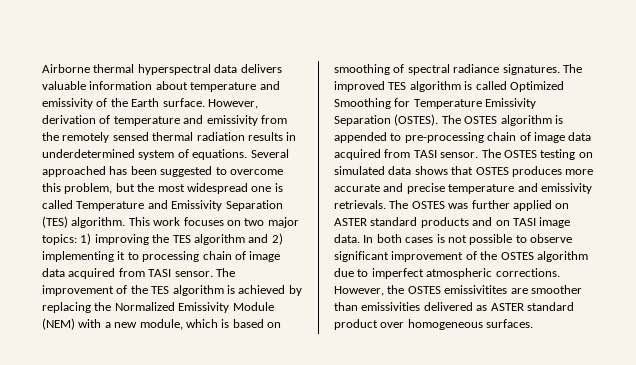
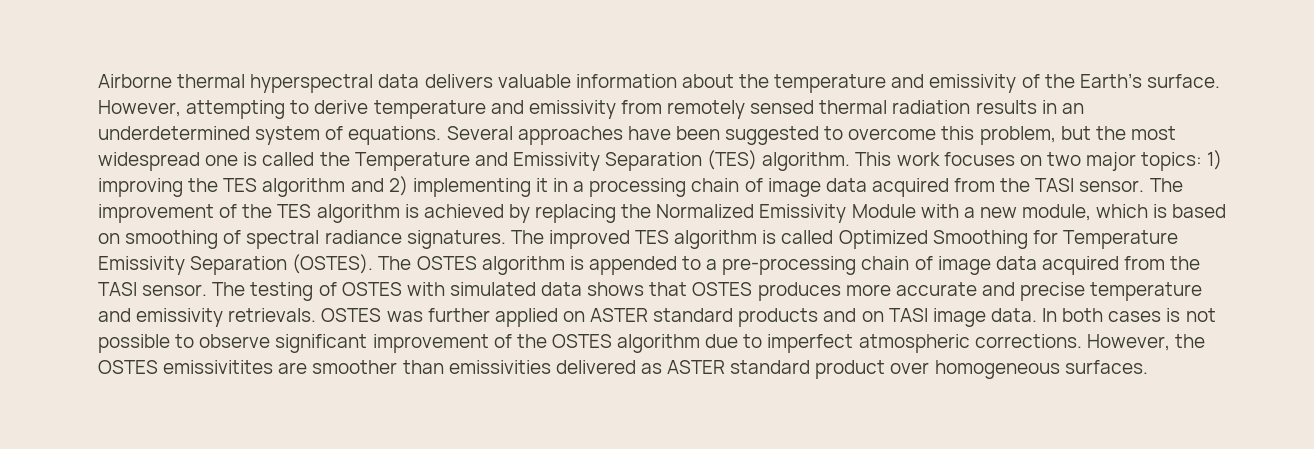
- Airborne thermal hyperspectral data delivers valuable information about temperature and emissivity of the Earth surface.
+ Airborne thermal hyperspectral data delivers valuable information about the temperature and emissivity of the Earth’s surface.
- However, derivation of temperature and emissivity from the remotely sensed thermal radiation results in underdetermined system of equations.
+ However, attempting to derive temperature and emissivity from remotely sensed thermal radiation results in an underdetermined system of equations.
- Several approached has been suggested to overcome this problem, but the most widespread one is called Temperature and Emissivity Separation (TES) algorithm.
+ Several approaches have been suggested to overcome this problem, but the most widespread one is called the Temperature and Emissivity Separation (TES) algorithm.
- This work focuses on two major topics: 1) improving the TES algorithm and 2) implementing it to processing chain of image data acquired from TASI sensor.
+ This work focuses on two major topics: 1) improving the TES algorithm and 2) implementing it in a processing chain of image data acquired from the TASI sensor.
- The improvement of the TES algorithm is achieved by replacing the Normalized Emissivity Module (NEM) with a new module, which is based on smoothing of spectral radiance signatures.
+ The improvement of the TES algorithm is achieved by replacing the Normalized Emissivity Module with a new module, which is based on smoothing of spectral radiance signatures.
- The OSTES algorithm is appended to pre-processing chain of image data acquired from TASI sensor. The OSTES testing on simulated data shows that OSTES produces more accurate and precise temperature and emissivity retrievals.
+ The OSTES algorithm is appended to a pre-processing chain of image data acquired from the TASI sensor. The testing of OSTES with simulated data shows that OSTES produces more accurate and precise temperature and emissivity retrievals.
- The OSTES was further applied on ASTER standard products and on TASI image data.
+ OSTES was further applied on ASTER standard products and on TASI image data.

